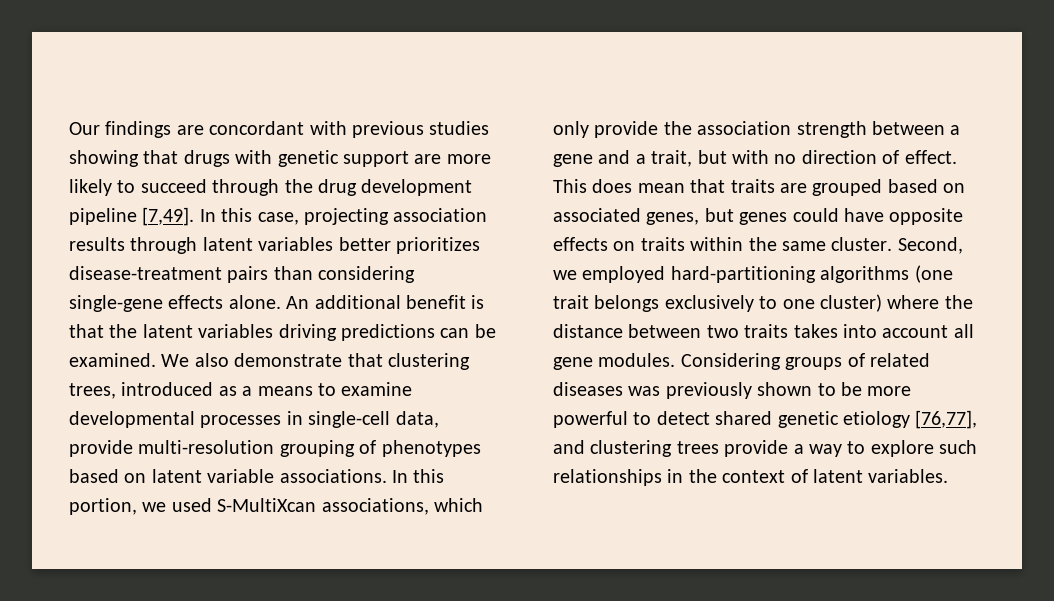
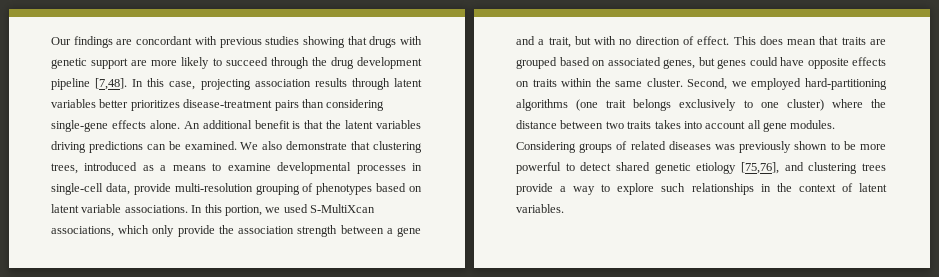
- Our findings are concordant with previous studies showing that drugs with genetic support are more likely to succeed through the drug development pipeline [7,49].
+ Our findings are concordant with previous studies showing that drugs with genetic support are more likely to succeed through the drug development pipeline [7,48].
- Considering groups of related diseases was previously shown to be more powerful to detect shared genetic etiology [76,77], and clustering trees provide a way to explore such relationships in the context of latent variables.
+ Considering groups of related diseases was previously shown to be more powerful to detect shared genetic etiology [75,76], and clustering trees provide a way to explore such relationships in the context of latent variables.

